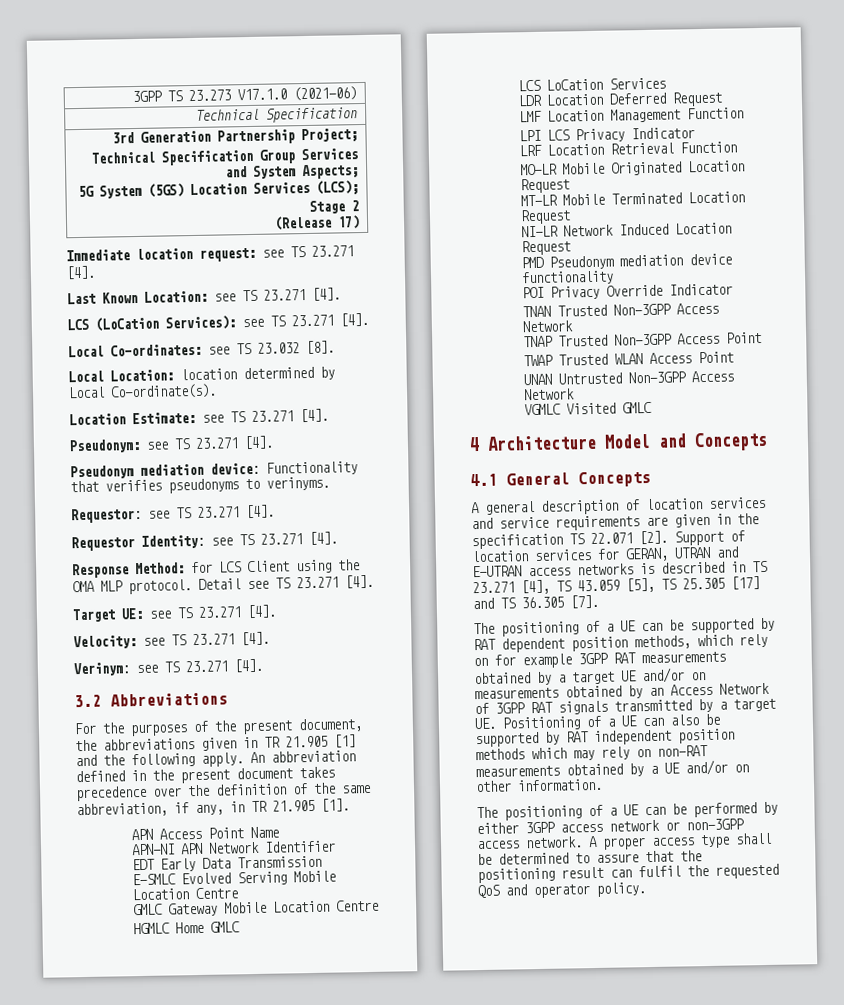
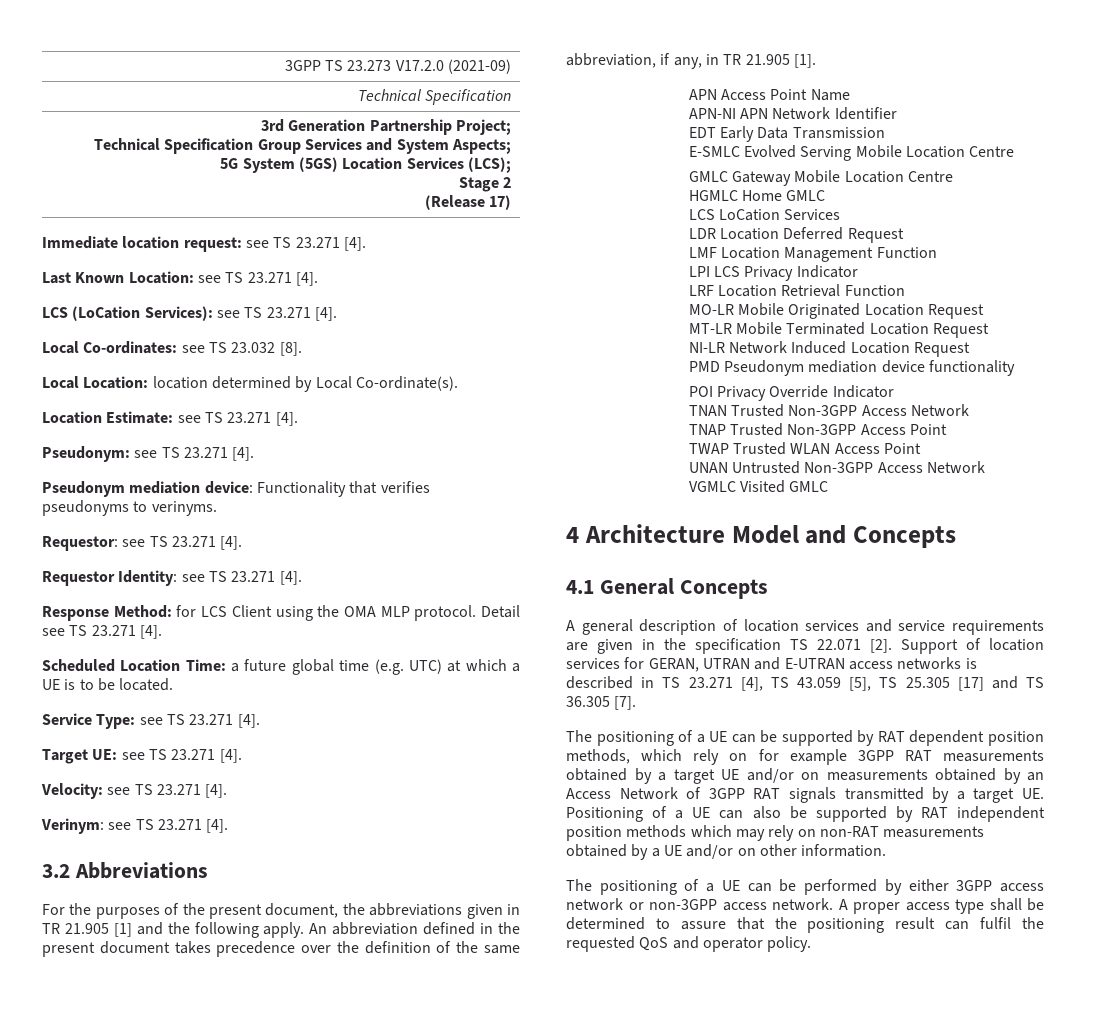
- 3GPP TS 23.273 V17.1.0 (2021-06)
+ 3GPP TS 23.273 V17.2.0 (2021-09)
+ Scheduled Location Time: a future global time (e.g. UTC) at which a UE is to be located.
+ Service Type: see TS 23.271 [4].

